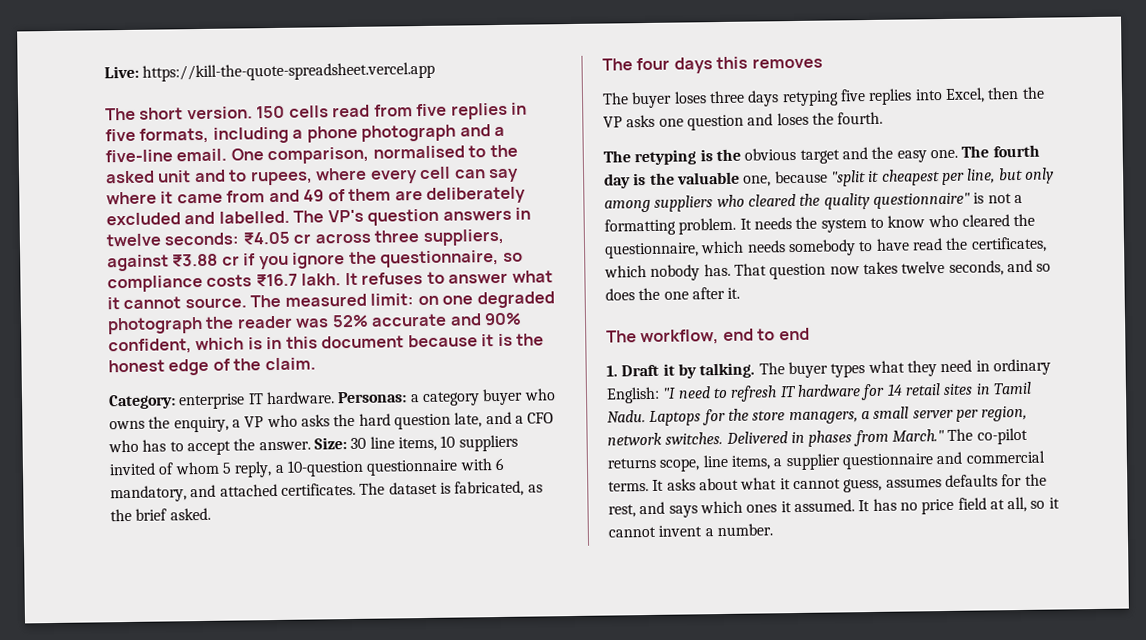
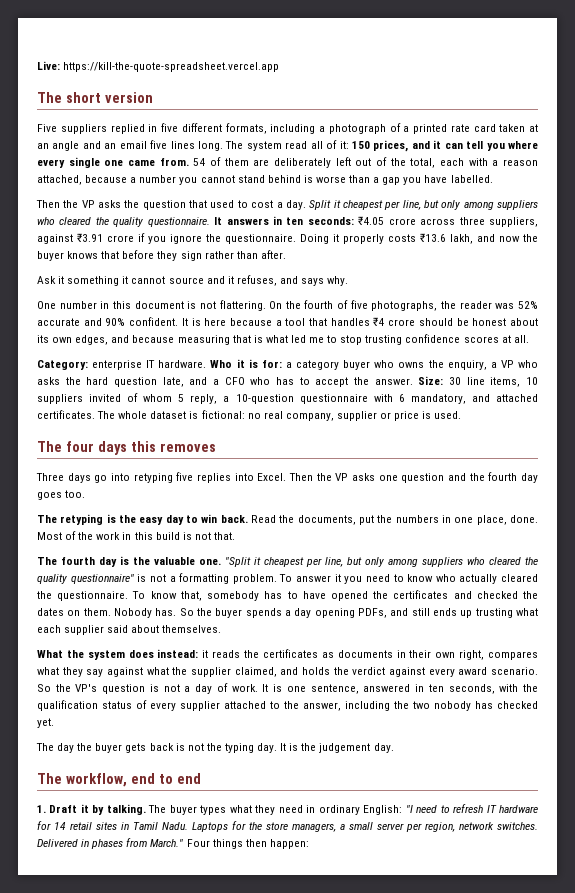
- The short version. 150 cells read from five replies in five formats, including a phone photograph and a five-line email. One comparison, normalised to the asked unit and to rupees, where every cell can say where it came from and 49 of them are deliberately excluded and labelled. The VP's question answers in twelve seconds: ₹4.05 cr across three suppliers, against ₹3.88 cr if you ignore the questionnaire, so compliance costs ₹16.7 lakh. It refuses to answer what it cannot source. The measured limit: on one degraded photograph the reader was 52% accurate and 90% confident, which is in this document because it is the honest edge of the claim.
+ The short version
+ Five suppliers replied in five different formats, including a photograph of a printed rate card taken at an angle and an email five lines long. The system read all of it: 150 prices, and it can tell you where every single one came from. 54 of them are deliberately left out of the total, each with a reason attached, because a number you cannot stand behind is worse than a gap you have labelled.
+ Then the VP asks the question that used to cost a day. Split it cheapest per line, but only among suppliers who cleared the quality questionnaire. It answers in ten seconds: ₹4.05 crore across three suppliers, against ₹3.91 crore if you ignore the questionnaire. Doing it properly costs ₹13.6 lakh, and now the buyer knows that before they sign rather than after.
+ Ask it something it cannot source and it refuses, and says why.
+ One number in this document is not flattering. On the fourth of five photographs, the reader was 52% accurate and 90% confident. It is here because a tool that handles ₹4 crore should be honest about its own edges, and because measuring that is what led me to stop trusting confidence scores at all.
- Personas: a category buyer who owns the enquiry, a VP who asks the hard question late, and a CFO who has to accept the answer.
+ Who it is for: a category buyer who owns the enquiry, a VP who asks the hard question late, and a CFO who has to accept the answer.
- The dataset is fabricated, as the brief asked.
+ The whole dataset is fictional: no real company, supplier or price is used.
- The buyer loses three days retyping five replies into Excel, then the VP asks one question and loses the fourth.
+ Three days go into retyping five replies into Excel. Then the VP asks one question and the fourth day goes too.
- The retyping is the obvious target and the easy one. The fourth day is the valuable one, because "split it cheapest per line, but only among suppliers who cleared the quality questionnaire" is not a formatting problem.
+ The retyping is the easy day to win back. Read the documents, put the numbers in one place, done. Most of the work in this build is not that.
+ The fourth day is the valuable one. "Split it cheapest per line, but only among suppliers who cleared the quality questionnaire" is not a formatting problem.
- It needs the system to know who cleared the questionnaire, which needs somebody to have read the certificates, which nobody has. That question now takes twelve seconds, and so does the one after it.
+ To answer it you need to know who actually cleared the questionnaire. To know that, somebody has to have opened the certificates and checked the dates on them. Nobody has. So the buyer spends a day opening PDFs, and still ends up trusting what each supplier said about themselves.
+ What the system does instead: it reads the certificates as documents in their own right, compares what they say against what the supplier claimed, and holds the verdict against every award scenario. So the VP's question is not a day of work. It is one sentence, answered in ten seconds, with the qualification status of every supplier attached to the answer, including the two nobody has checked yet.
+ The day the buyer gets back is not the typing day. It is the judgement day.
- The co-pilot returns scope, line items, a supplier questionnaire and commercial terms. It asks about what it cannot guess, assumes defaults for the rest, and says which ones it assumed. It has no price field at all, so it cannot invent a number.
+ Four things then happen:

